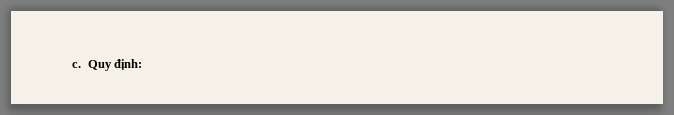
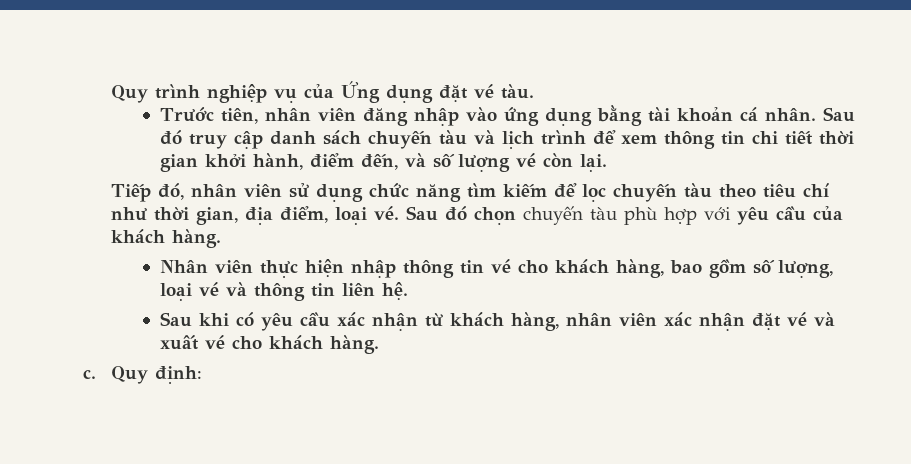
+ Quy trình nghiệp vụ của Ứng dụng đặt vé tàu.
+ Trước tiên, nhân viên đăng nhập vào ứng dụng bằng tài khoản cá nhân. Sau đó truy cập danh sách chuyến tàu và lịch trình để xem thông tin chi tiết thời gian khởi hành, điểm đến, và số lượng vé còn lại.
+ Tiếp đó, nhân viên sử dụng chức năng tìm kiếm để lọc chuyến tàu theo tiêu chí như thời gian, địa điểm, loại vé. Sau đó chọn chuyến tàu phù hợp với yêu cầu của khách hàng.
+ Nhân viên thực hiện nhập thông tin vé cho khách hàng, bao gồm số lượng, loại vé và thông tin liên hệ.
+ Sau khi có yêu cầu xác nhận từ khách hàng, nhân viên xác nhận đặt vé và xuất vé cho khách hàng.

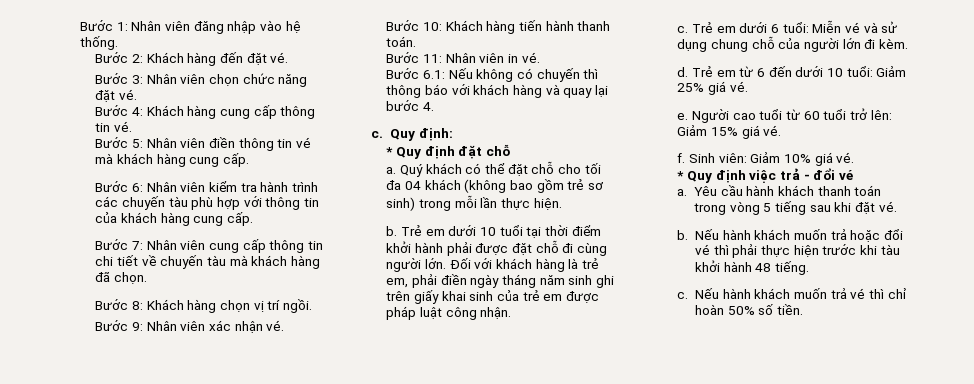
- Quy trình nghiệp vụ của Ứng dụng đặt vé tàu.
- Trước tiên, nhân viên đăng nhập vào ứng dụng bằng tài khoản cá nhân. Sau đó truy cập danh sách chuyến tàu và lịch trình để xem thông tin chi tiết thời gian khởi hành, điểm đến, và số lượng vé còn lại.
- Tiếp đó, nhân viên sử dụng chức năng tìm kiếm để lọc chuyến tàu theo tiêu chí như thời gian, địa điểm, loại vé. Sau đó chọn chuyến tàu phù hợp với yêu cầu của khách hàng.
- Nhân viên thực hiện nhập thông tin vé cho khách hàng, bao gồm số lượng, loại vé và thông tin liên hệ.
- Sau khi có yêu cầu xác nhận từ khách hàng, nhân viên xác nhận đặt vé và xuất vé cho khách hàng.
+ Bước 1: Nhân viên đăng nhập vào hệ thống.
+ Bước 2: Khách hàng đến đặt vé.
+ Bước 3: Nhân viên chọn chức năng đặt vé.
+ Bước 4: Khách hàng cung cấp thông tin vé.
+ Bước 5: Nhân viên điền thông tin vé mà khách hàng cung cấp.
+ Bước 6: Nhân viên kiểm tra hành trình các chuyến tàu phù hợp với thông tin của khách hàng cung cấp.
+ Bước 7: Nhân viên cung cấp thông tin chi tiết về chuyến tàu mà khách hàng đã chọn.
+ Bước 8: Khách hàng chọn vị trí ngồi.
+ Bước 9: Nhân viên xác nhận vé.
+ Bước 10: Khách hàng tiến hành thanh toán.
+ Bước 11: Nhân viên in vé.
+ Bước 6.1: Nếu không có chuyến thì thông báo với khách hàng và quay lại bước 4.
  c. Quy định:
+ * Quy định đặt chỗ
+ a. Quý khách có thể đặt chỗ cho tối đa 04 khách (không bao gồm trẻ sơ sinh) trong mỗi lần thực hiện.
+ b. Trẻ em dưới 10 tuổi tại thời điểm khởi hành phải được đặt chỗ đi cùng người lớn. Đối với khách hàng là trẻ em, phải điền ngày tháng năm sinh ghi trên giấy khai sinh của trẻ em được pháp luật công nhận.
+ c. Trẻ em dưới 6 tuổi: Miễn vé và sử dụng chung chỗ của người lớn đi kèm.
+ d. Trẻ em từ 6 đến dưới 10 tuổi: Giảm 25% giá vé.
+ e. Người cao tuổi từ 60 tuổi trở lên: Giảm 15% giá vé.
+ f. Sinh viên: Giảm 10% giá vé.
+ * Quy định việc trả - đổi vé
+ a. Yêu cầu hành khách thanh toán trong vòng 5 tiếng sau khi đặt vé.
+ b. Nếu hành khách muốn trả hoặc đổi vé thì phải thực hiện trước khi tàu khởi hành 48 tiếng.
+ c. Nếu hành khách muốn trả vé thì chỉ hoàn 50% số tiền.

